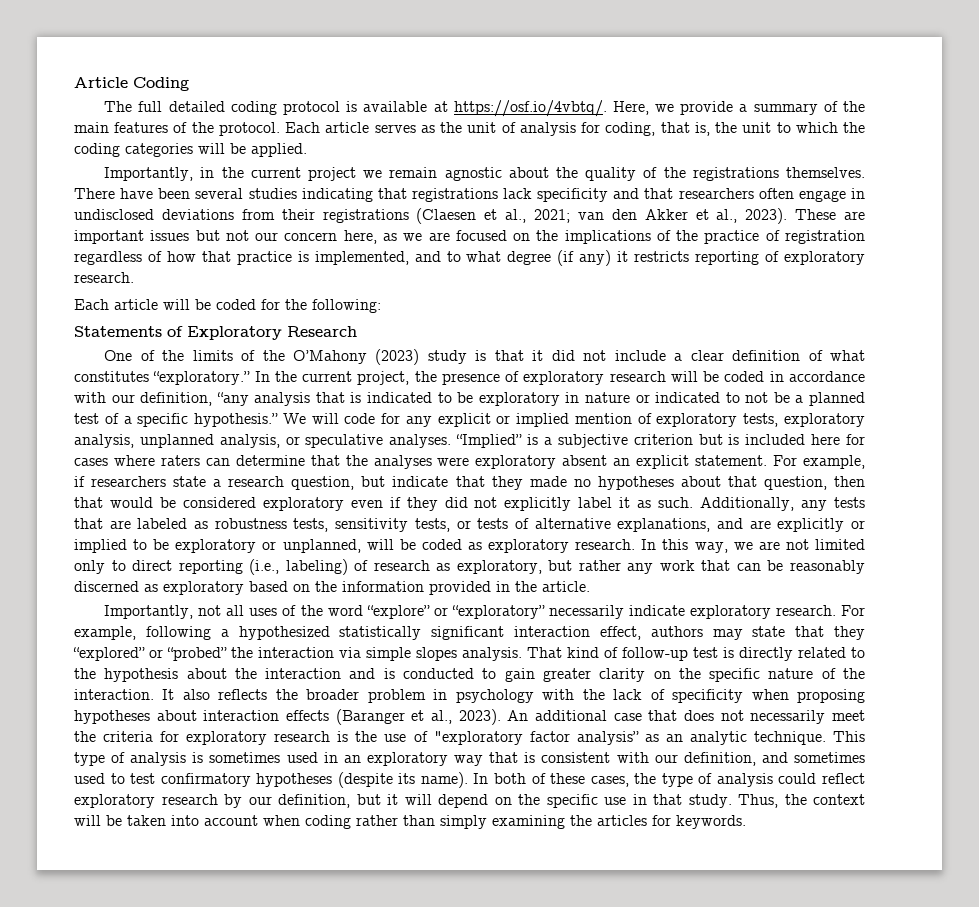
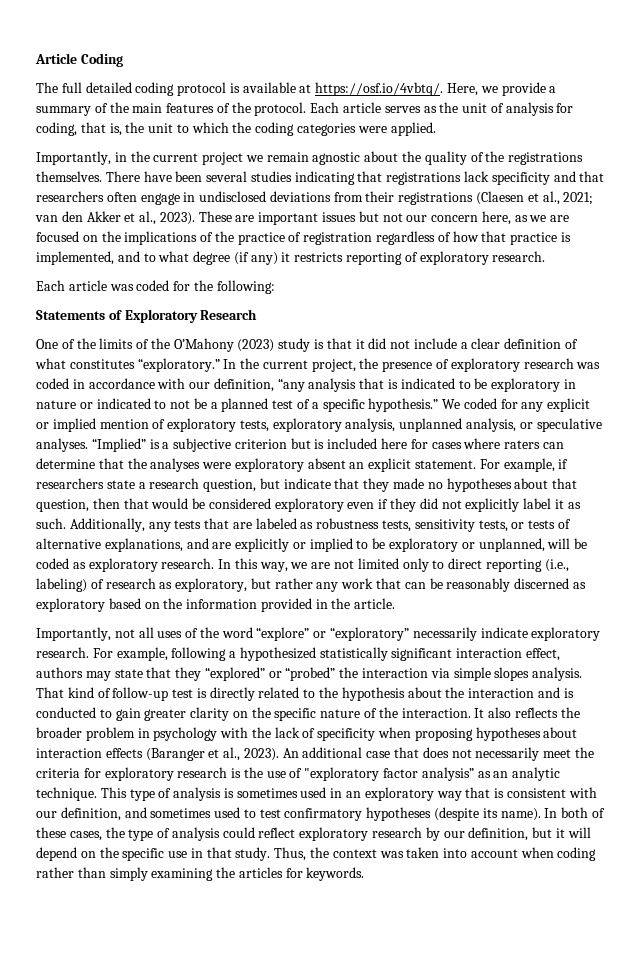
- Each article serves as the unit of analysis for coding, that is, the unit to which the coding categories will be applied.
+ Each article serves as the unit of analysis for coding, that is, the unit to which the coding categories were applied.
- Each article will be coded for the following:
+ Each article was coded for the following:
- In the current project, the presence of exploratory research will be coded in accordance with our definition, “any analysis that is indicated to be exploratory in nature or indicated to not be a planned test of a specific hypothesis.”
+ In the current project, the presence of exploratory research was coded in accordance with our definition, “any analysis that is indicated to be exploratory in nature or indicated to not be a planned test of a specific hypothesis.”
- We will code for any explicit or implied mention of exploratory tests, exploratory analysis, unplanned analysis, or speculative analyses.
+ We coded for any explicit or implied mention of exploratory tests, exploratory analysis, unplanned analysis, or speculative analyses.
- Thus, the context will be taken into account when coding rather than simply examining the articles for keywords.
+ Thus, the context was taken into account when coding rather than simply examining the articles for keywords.

